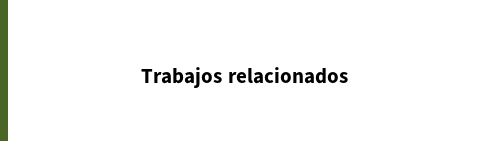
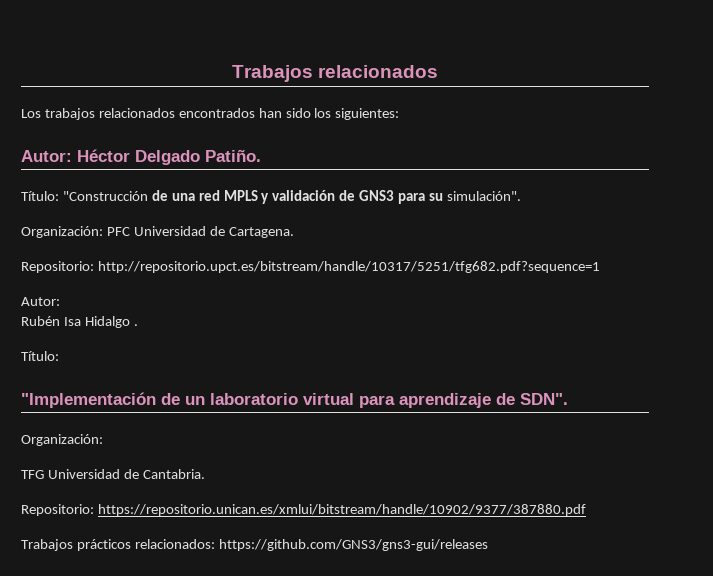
+ Los trabajos relacionados encontrados han sido los siguientes:
+ Autor: Héctor Delgado Patiño.
+ Título: "Construcción de una red MPLS y validación de GNS3 para su simulación".
+ Organización: PFC Universidad de Cartagena.
+ Repositorio: http://repositorio.upct.es/bitstream/handle/10317/5251/tfg682.pdf?sequence=1
+ Autor:
+ Rubén Isa Hidalgo .
+ Título:
+ "Implementación de un laboratorio virtual para aprendizaje de SDN".
+ Organización:
+ TFG Universidad de Cantabria.
+ Repositorio: https://repositorio.unican.es/xmlui/bitstream/handle/10902/9377/387880.pdf
+ Trabajos prácticos relacionados: https://github.com/GNS3/gns3-gui/releases

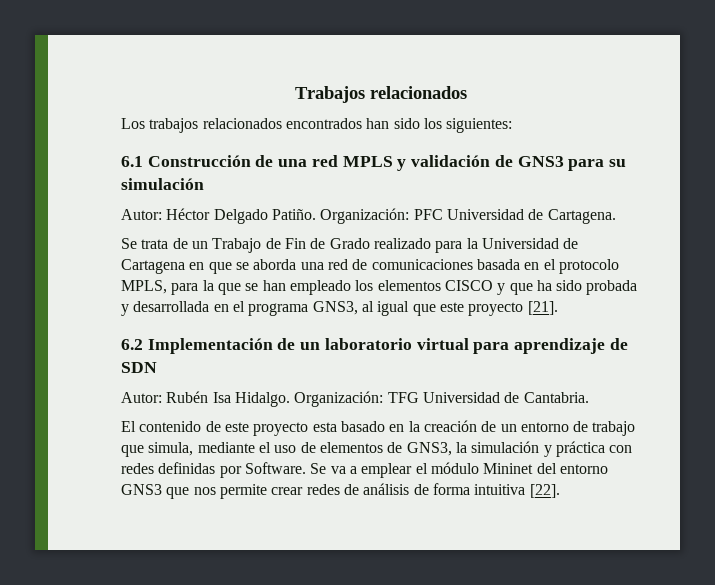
- Autor: Héctor Delgado Patiño.
- Título: "Construcción de una red MPLS y validación de GNS3 para su simulación".
- Organización: PFC Universidad de Cartagena.
+ 6.1 Construcción de una red MPLS y validación de GNS3 para su simulación
+ Autor: Héctor Delgado Patiño. Organización: PFC Universidad de Cartagena.
- Repositorio: http://repositorio.upct.es/bitstream/handle/10317/5251/tfg682.pdf?sequence=1
- Autor:
- Rubén Isa Hidalgo .
- Título:
- "Implementación de un laboratorio virtual para aprendizaje de SDN".
- Organización:
- TFG Universidad de Cantabria.
+ Se trata de un Trabajo de Fin de Grado realizado para la Universidad de Cartagena en que se aborda una red de comunicaciones basada en el protocolo MPLS, para la que se han empleado los elementos CISCO y que ha sido probada y desarrollada en el programa GNS3, al igual que este proyecto [21].
+ 6.2 Implementación de un laboratorio virtual para aprendizaje de SDN
+ Autor: Rubén Isa Hidalgo. Organización: TFG Universidad de Cantabria.
- Repositorio: https://repositorio.unican.es/xmlui/bitstream/handle/10902/9377/387880.pdf
- Trabajos prácticos relacionados: https://github.com/GNS3/gns3-gui/releases
+ El contenido de este proyecto esta basado en la creación de un entorno de trabajo que simula, mediante el uso de elementos de GNS3, la simulación y práctica con redes definidas por Software. Se va a emplear el módulo Mininet del entorno GNS3 que nos permite crear redes de análisis de forma intuitiva [22].

